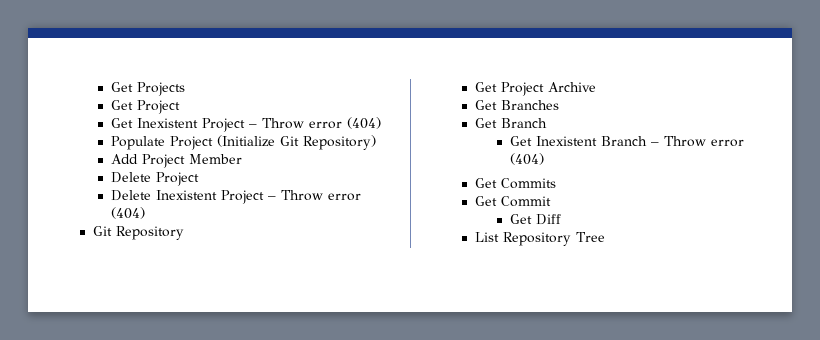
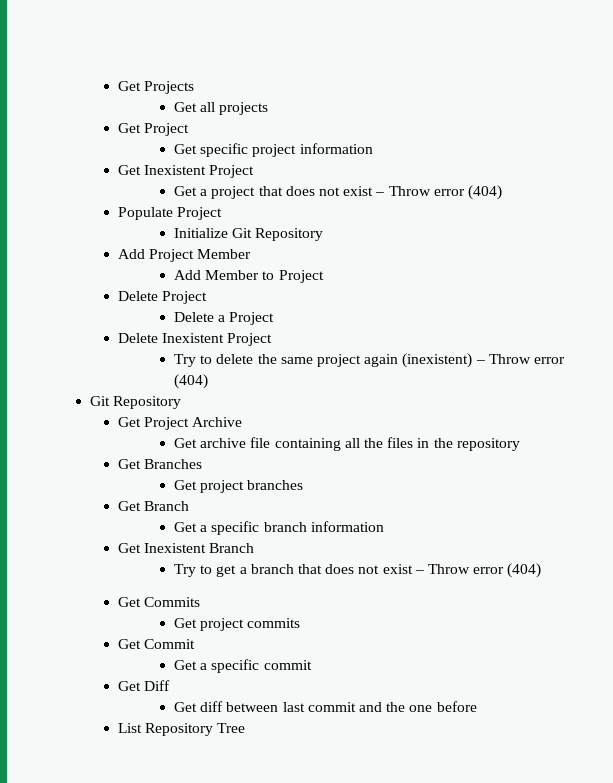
  Get Projects
+ Get all projects
  Get Project
+ Get specific project information
- Get Inexistent Project – Throw error (404)
+ Get Inexistent Project
+ Get a project that does not exist – Throw error (404)
- Populate Project (Initialize Git Repository)
+ Populate Project
+ Initialize Git Repository
+ Add Member to Project
+ Delete a Project
- Delete Inexistent Project – Throw error (404)
+ Delete Inexistent Project
+ Try to delete the same project again (inexistent) – Throw error (404)
+ Get archive file containing all the files in the repository
+ Get project branches
- Get Inexistent Branch – Throw error (404)
+ Get a specific branch information
+ Get Inexistent Branch
+ Try to get a branch that does not exist – Throw error (404)
+ Get project commits
+ Get a specific commit
  Get Diff
+ Get diff between last commit and the one before

